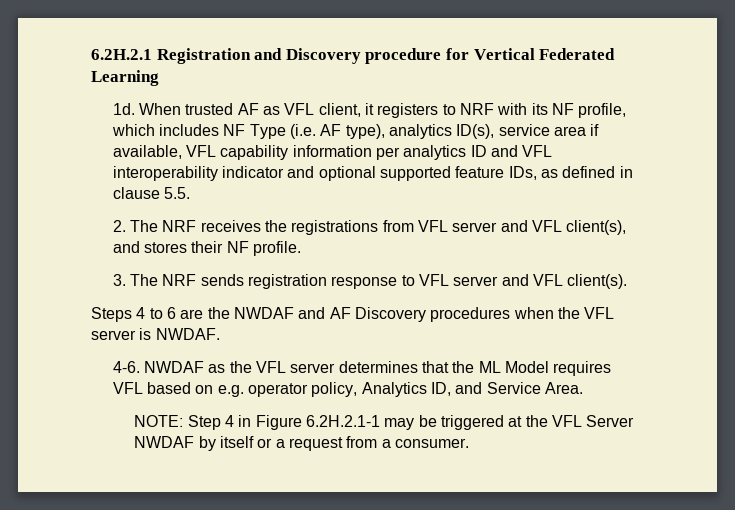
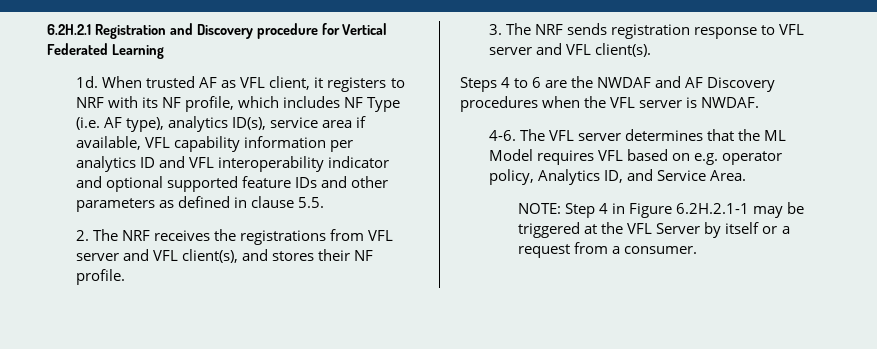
- When trusted AF as VFL client, it registers to NRF with its NF profile, which includes NF Type (i.e. AF type), analytics ID(s), service area if available, VFL capability information per analytics ID and VFL interoperability indicator and optional supported feature IDs, as defined in clause 5.5.
+ When trusted AF as VFL client, it registers to NRF with its NF profile, which includes NF Type (i.e. AF type), analytics ID(s), service area if available, VFL capability information per analytics ID and VFL interoperability indicator and optional supported feature IDs and other parameters as defined in clause 5.5.
- NWDAF as the VFL server determines that the ML Model requires VFL based on e.g. operator policy, Analytics ID, and Service Area.
+ The VFL server determines that the ML Model requires VFL based on e.g. operator policy, Analytics ID, and Service Area.
- NOTE: Step 4 in Figure 6.2H.2.1-1 may be triggered at the VFL Server NWDAF by itself or a request from a consumer.
+ NOTE: Step 4 in Figure 6.2H.2.1-1 may be triggered at the VFL Server by itself or a request from a consumer.

